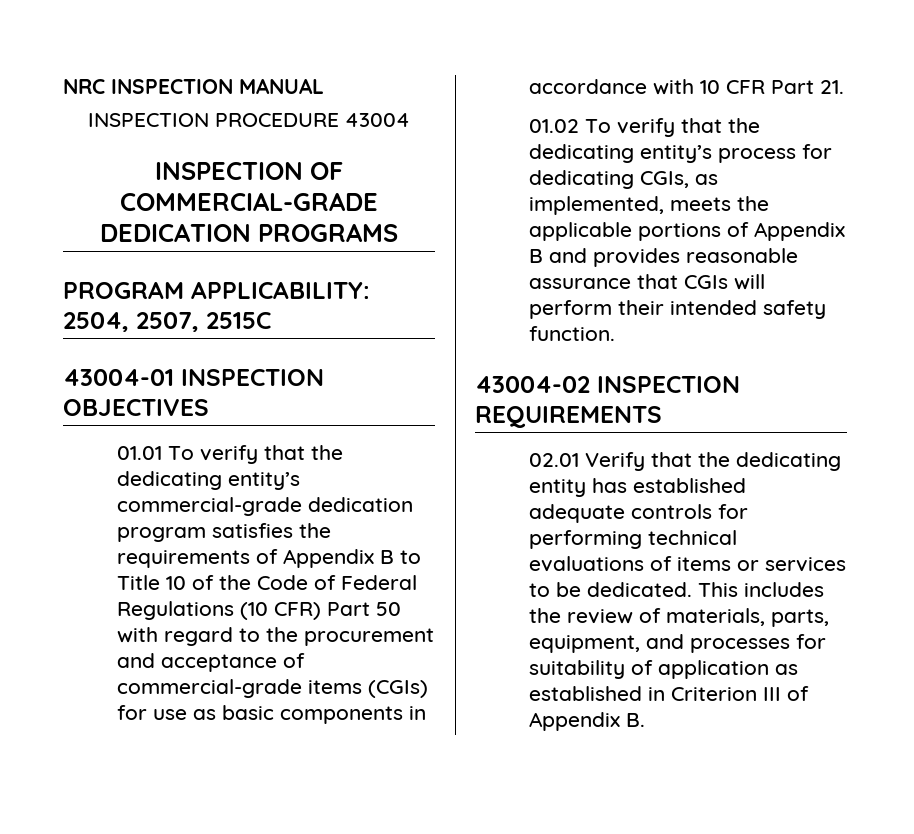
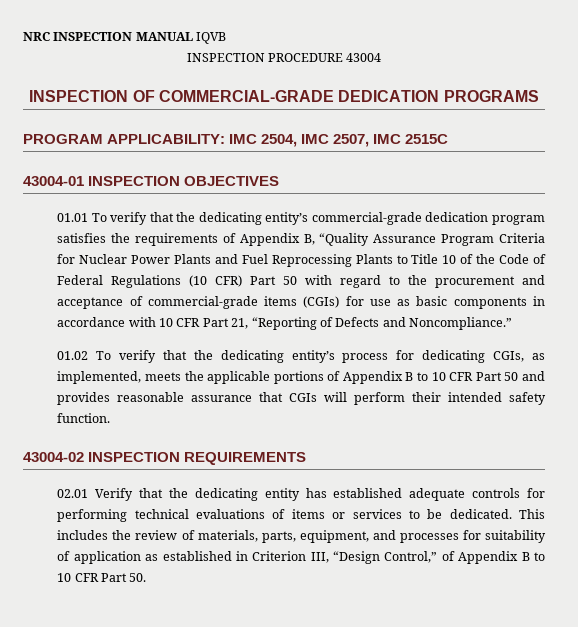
- NRC INSPECTION MANUAL
+ NRC INSPECTION MANUAL IQVB
- PROGRAM APPLICABILITY: 2504, 2507, 2515C
+ PROGRAM APPLICABILITY: IMC 2504, IMC 2507, IMC 2515C
- 01.01 To verify that the dedicating entity’s commercial-grade dedication program satisfies the requirements of Appendix B to Title 10 of the Code of Federal Regulations (10 CFR) Part 50 with regard to the procurement and acceptance of commercial-grade items (CGIs) for use as basic components in accordance with 10 CFR Part 21.
+ 01.01 To verify that the dedicating entity’s commercial-grade dedication program satisfies the requirements of Appendix B, “Quality Assurance Program Criteria for Nuclear Power Plants and Fuel Reprocessing Plants to Title 10 of the Code of Federal Regulations (10 CFR) Part 50 with regard to the procurement and acceptance of commercial-grade items (CGIs) for use as basic components in accordance with 10 CFR Part 21, “Reporting of Defects and Noncompliance.”
- 01.02 To verify that the dedicating entity’s process for dedicating CGIs, as implemented, meets the applicable portions of Appendix B and provides reasonable assurance that CGIs will perform their intended safety function.
+ 01.02 To verify that the dedicating entity’s process for dedicating CGIs, as implemented, meets the applicable portions of Appendix B to 10 CFR Part 50 and provides reasonable assurance that CGIs will perform their intended safety function.
- This includes the review of materials, parts, equipment, and processes for suitability of application as established in Criterion III of Appendix B.
+ This includes the review of materials, parts, equipment, and processes for suitability of application as established in Criterion III, “Design Control,” of Appendix B to 10 CFR Part 50.

